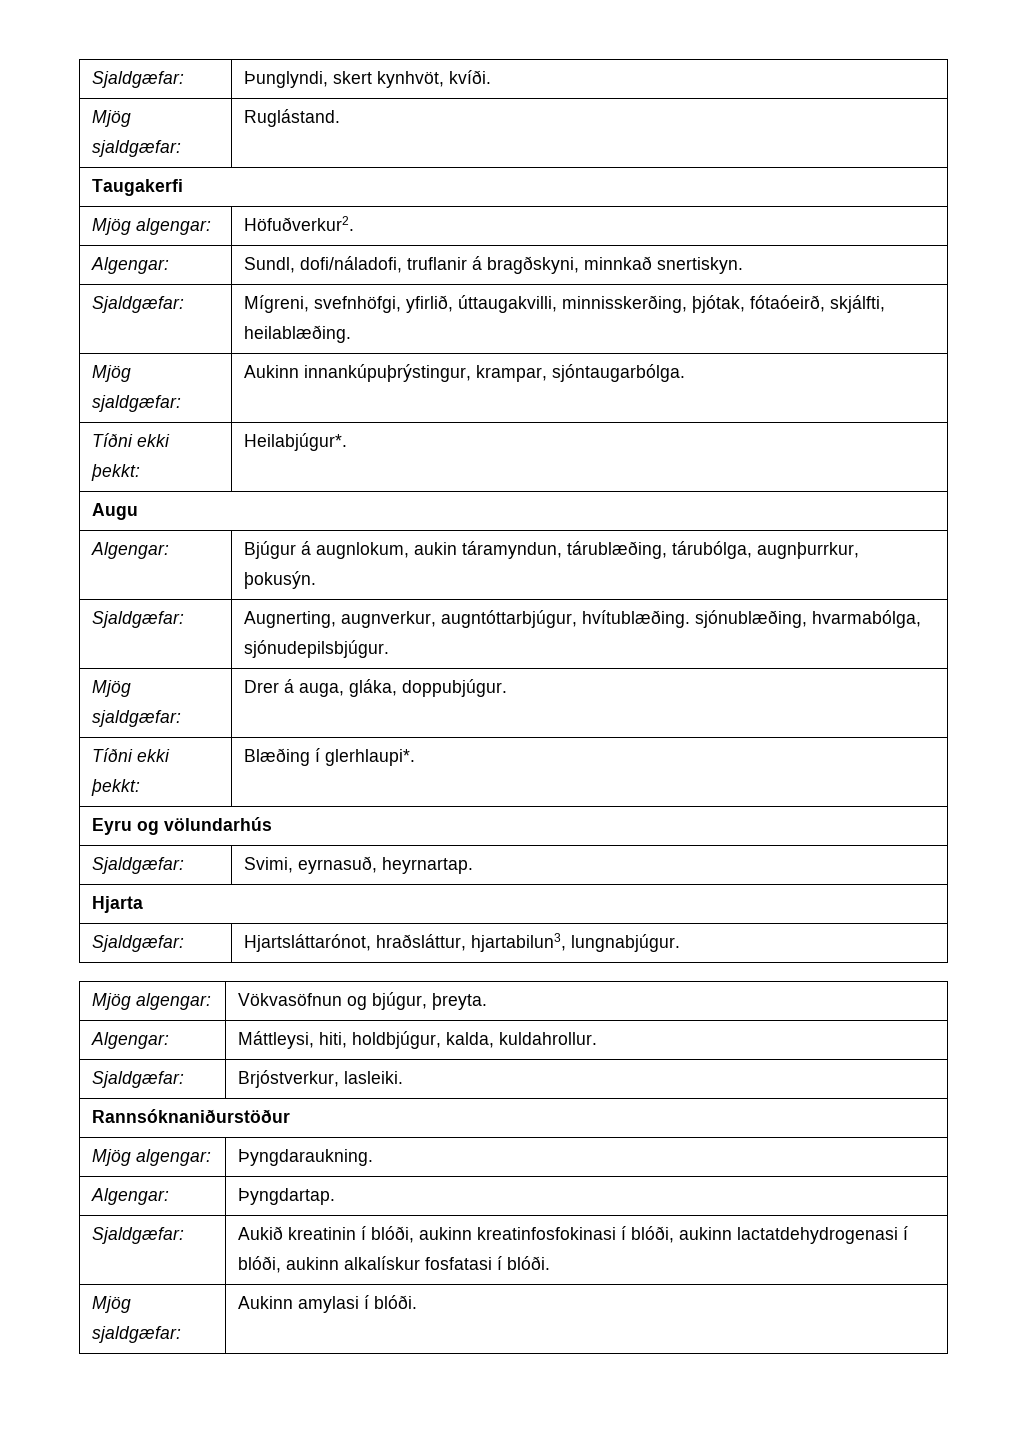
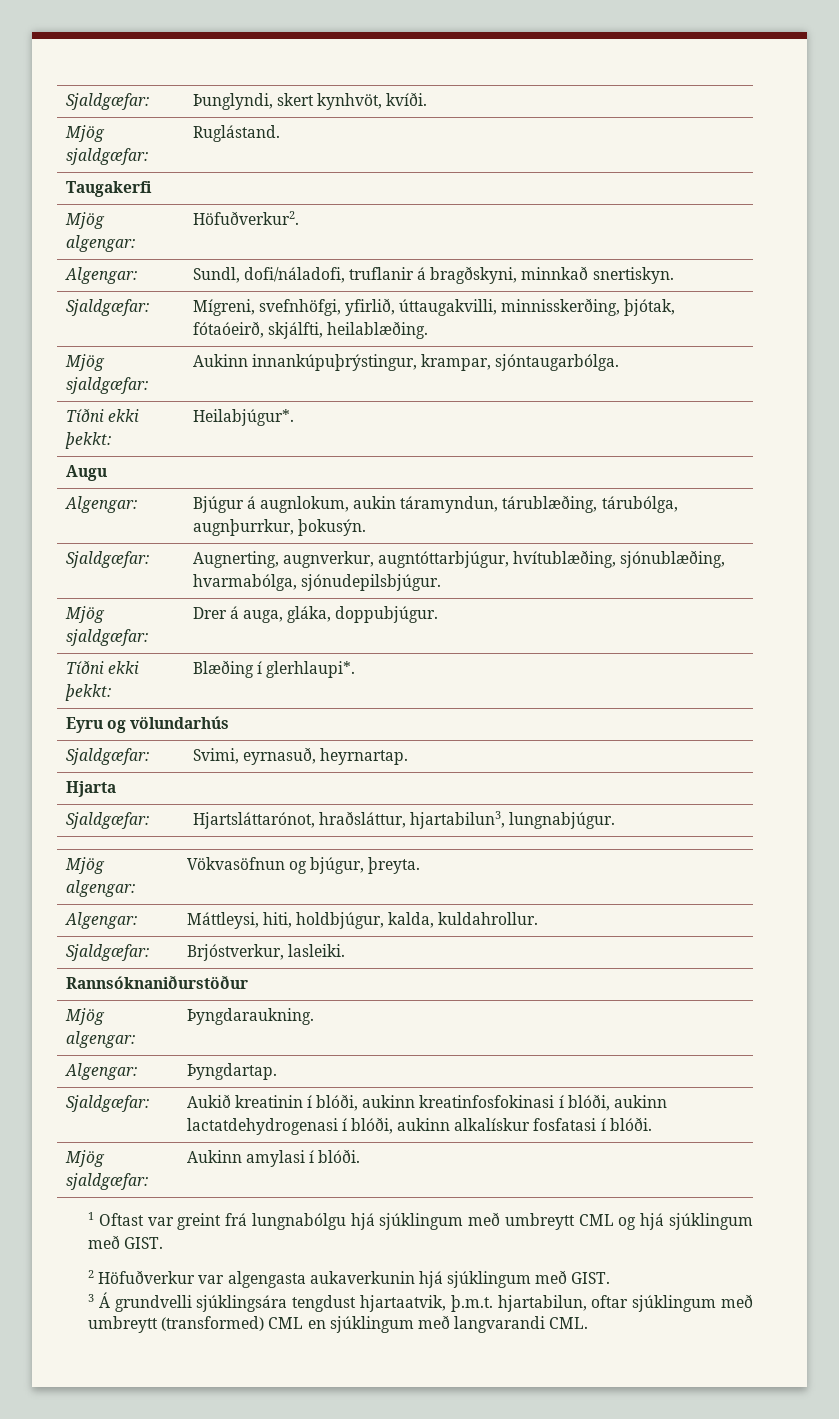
- Sjaldgæfar: | Augnerting, augnverkur, augntóttarbjúgur, hvítublæðing. sjónublæðing, hvarmabólga, sjónudepilsbjúgur.
+ Sjaldgæfar: | Augnerting, augnverkur, augntóttarbjúgur, hvítublæðing, sjónublæðing, hvarmabólga, sjónudepilsbjúgur.
+ 1 Oftast var greint frá lungnabólgu hjá sjúklingum með umbreytt CML og hjá sjúklingum með GIST.
+ 2 Höfuðverkur var algengasta aukaverkunin hjá sjúklingum með GIST.
+ 3 Á grundvelli sjúklingsára tengdust hjartaatvik, þ.m.t. hjartabilun, oftar sjúklingum með umbreytt (transformed) CML en sjúklingum með langvarandi CML.

